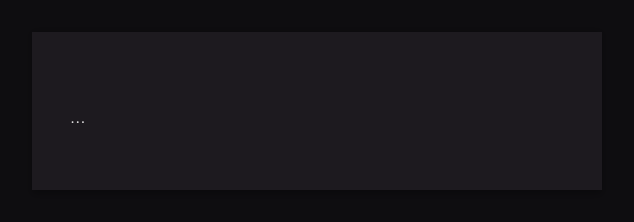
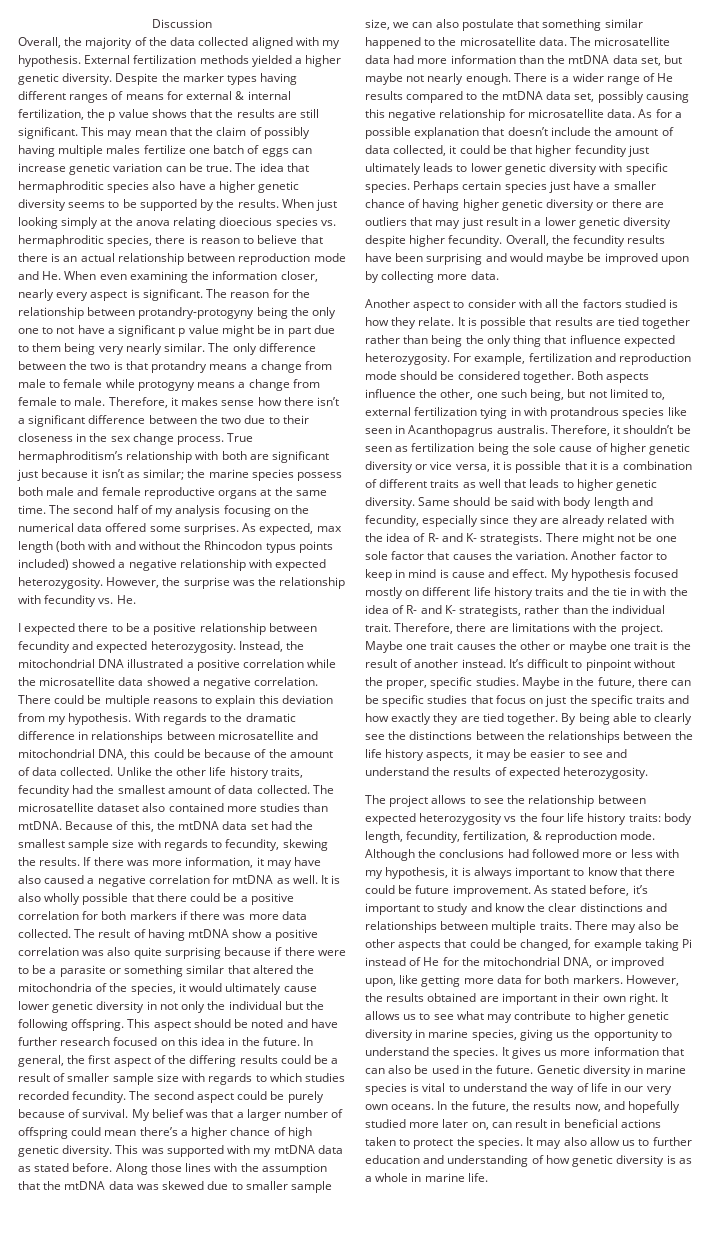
- …
+ Discussion
+ Overall, the majority of the data collected aligned with my hypothesis. External fertilization methods yielded a higher genetic diversity. Despite the marker types having different ranges of means for external & internal fertilization, the p value shows that the results are still significant. This may mean that the claim of possibly having multiple males fertilize one batch of eggs can increase genetic variation can be true. The idea that hermaphroditic species also have a higher genetic diversity seems to be supported by the results. When just looking simply at the anova relating dioecious species vs. hermaphroditic species, there is reason to believe that there is an actual relationship between reproduction mode and He. When even examining the information closer, nearly every aspect is significant. The reason for the relationship between protandry-protogyny being the only one to not have a significant p value might be in part due to them being very nearly similar. The only difference between the two is that protandry means a change from male to female while protogyny means a change from female to male. Therefore, it makes sense how there isn’t a significant difference between the two due to their closeness in the sex change process. True hermaphroditism’s relationship with both are significant just because it isn’t as similar; the marine species possess both male and female reproductive organs at the same time. The second half of my analysis focusing on the numerical data offered some surprises. As expected, max length (both with and without the Rhincodon typus points included) showed a negative relationship with expected heterozygosity. However, the surprise was the relationship with fecundity vs. He.
+ I expected there to be a positive relationship between fecundity and expected heterozygosity. Instead, the mitochondrial DNA illustrated a positive correlation while the microsatellite data showed a negative correlation. There could be multiple reasons to explain this deviation from my hypothesis. With regards to the dramatic difference in relationships between microsatellite and mitochondrial DNA, this could be because of the amount of data collected. Unlike the other life history traits, fecundity had the smallest amount of data collected. The microsatellite dataset also contained more studies than mtDNA. Because of this, the mtDNA data set had the smallest sample size with regards to fecundity, skewing the results. If there was more information, it may have also caused a negative correlation for mtDNA as well. It is also wholly possible that there could be a positive correlation for both markers if there was more data collected. The result of having mtDNA show a positive correlation was also quite surprising because if there were to be a parasite or something similar that altered the mitochondria of the species, it would ultimately cause lower genetic diversity in not only the individual but the following offspring. This aspect should be noted and have further research focused on this idea in the future. In general, the first aspect of the differing results could be a result of smaller sample size with regards to which studies recorded fecundity. The second aspect could be purely because of survival. My belief was that a larger number of offspring could mean there’s a higher chance of high genetic diversity. This was supported with my mtDNA data as stated before. Along those lines with the assumption that the mtDNA data was skewed due to smaller sample size, we can also postulate that something similar happened to the microsatellite data. The microsatellite data had more information than the mtDNA data set, but maybe not nearly enough. There is a wider range of He results compared to the mtDNA data set, possibly causing this negative relationship for microsatellite data. As for a possible explanation that doesn’t include the amount of data collected, it could be that higher fecundity just ultimately leads to lower genetic diversity with specific species. Perhaps certain species just have a smaller chance of having higher genetic diversity or there are outliers that may just result in a lower genetic diversity despite higher fecundity. Overall, the fecundity results have been surprising and would maybe be improved upon by collecting more data.
+ Another aspect to consider with all the factors studied is how they relate. It is possible that results are tied together rather than being the only thing that influence expected heterozygosity. For example, fertilization and reproduction mode should be considered together. Both aspects influence the other, one such being, but not limited to, external fertilization tying in with protandrous species like seen in Acanthopagrus australis. Therefore, it shouldn’t be seen as fertilization being the sole cause of higher genetic diversity or vice versa, it is possible that it is a combination of different traits as well that leads to higher genetic diversity. Same should be said with body length and fecundity, especially since they are already related with the idea of R- and K- strategists. There might not be one sole factor that causes the variation. Another factor to keep in mind is cause and effect. My hypothesis focused mostly on different life history traits and the tie in with the idea of R- and K- strategists, rather than the individual trait. Therefore, there are limitations with the project. Maybe one trait causes the other or maybe one trait is the result of another instead. It’s difficult to pinpoint without the proper, specific studies. Maybe in the future, there can be specific studies that focus on just the specific traits and how exactly they are tied together. By being able to clearly see the distinctions between the relationships between the life history aspects, it may be easier to see and understand the results of expected heterozygosity.
+ The project allows to see the relationship between expected heterozygosity vs the four life history traits: body length, fecundity, fertilization, & reproduction mode. Although the conclusions had followed more or less with my hypothesis, it is always important to know that there could be future improvement. As stated before, it’s important to study and know the clear distinctions and relationships between multiple traits. There may also be other aspects that could be changed, for example taking Pi instead of He for the mitochondrial DNA, or improved upon, like getting more data for both markers. However, the results obtained are important in their own right. It allows us to see what may contribute to higher genetic diversity in marine species, giving us the opportunity to understand the species. It gives us more information that can also be used in the future. Genetic diversity in marine species is vital to understand the way of life in our very own oceans. In the future, the results now, and hopefully studied more later on, can result in beneficial actions taken to protect the species. It may also allow us to further education and understanding of how genetic diversity is as a whole in marine life.

